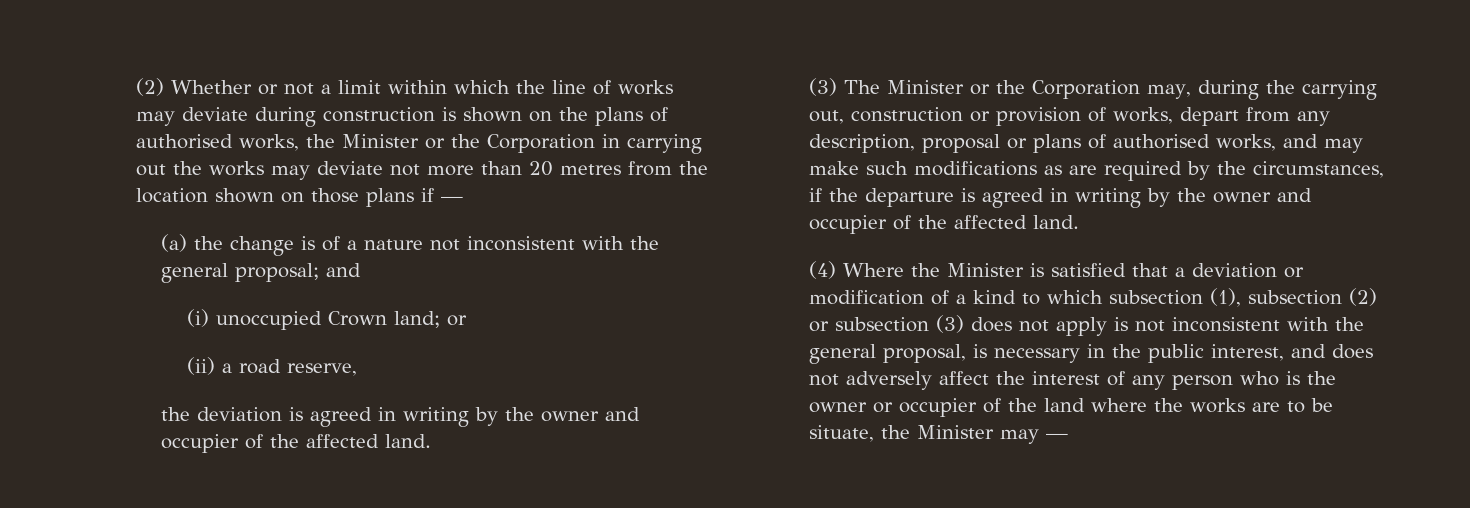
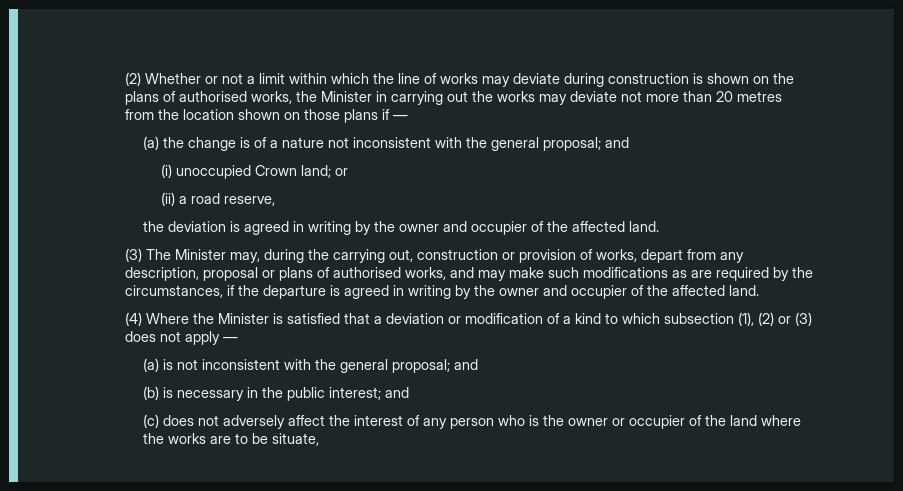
- (2) Whether or not a limit within which the line of works may deviate during construction is shown on the plans of authorised works, the Minister or the Corporation in carrying out the works may deviate not more than 20 metres from the location shown on those plans if —
+ (2) Whether or not a limit within which the line of works may deviate during construction is shown on the plans of authorised works, the Minister in carrying out the works may deviate not more than 20 metres from the location shown on those plans if —
- (3) The Minister or the Corporation may, during the carrying out, construction or provision of works, depart from any description, proposal or plans of authorised works, and may make such modifications as are required by the circumstances, if the departure is agreed in writing by the owner and occupier of the affected land.
+ (3) The Minister may, during the carrying out, construction or provision of works, depart from any description, proposal or plans of authorised works, and may make such modifications as are required by the circumstances, if the departure is agreed in writing by the owner and occupier of the affected land.
- (4) Where the Minister is satisfied that a deviation or modification of a kind to which subsection (1), subsection (2) or subsection (3) does not apply is not inconsistent with the general proposal, is necessary in the public interest, and does not adversely affect the interest of any person who is the owner or occupier of the land where the works are to be situate, the Minister may —
+ (4) Where the Minister is satisfied that a deviation or modification of a kind to which subsection (1), (2) or (3) does not apply —
+ (a) is not inconsistent with the general proposal; and
+ (b) is necessary in the public interest; and
+ (c) does not adversely affect the interest of any person who is the owner or occupier of the land where the works are to be situate,

